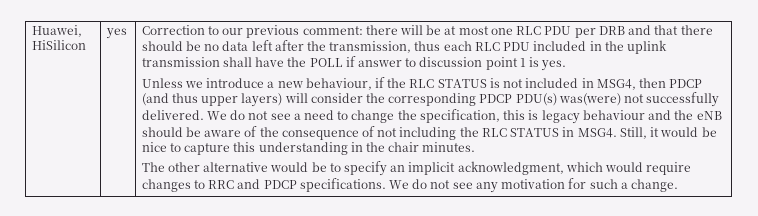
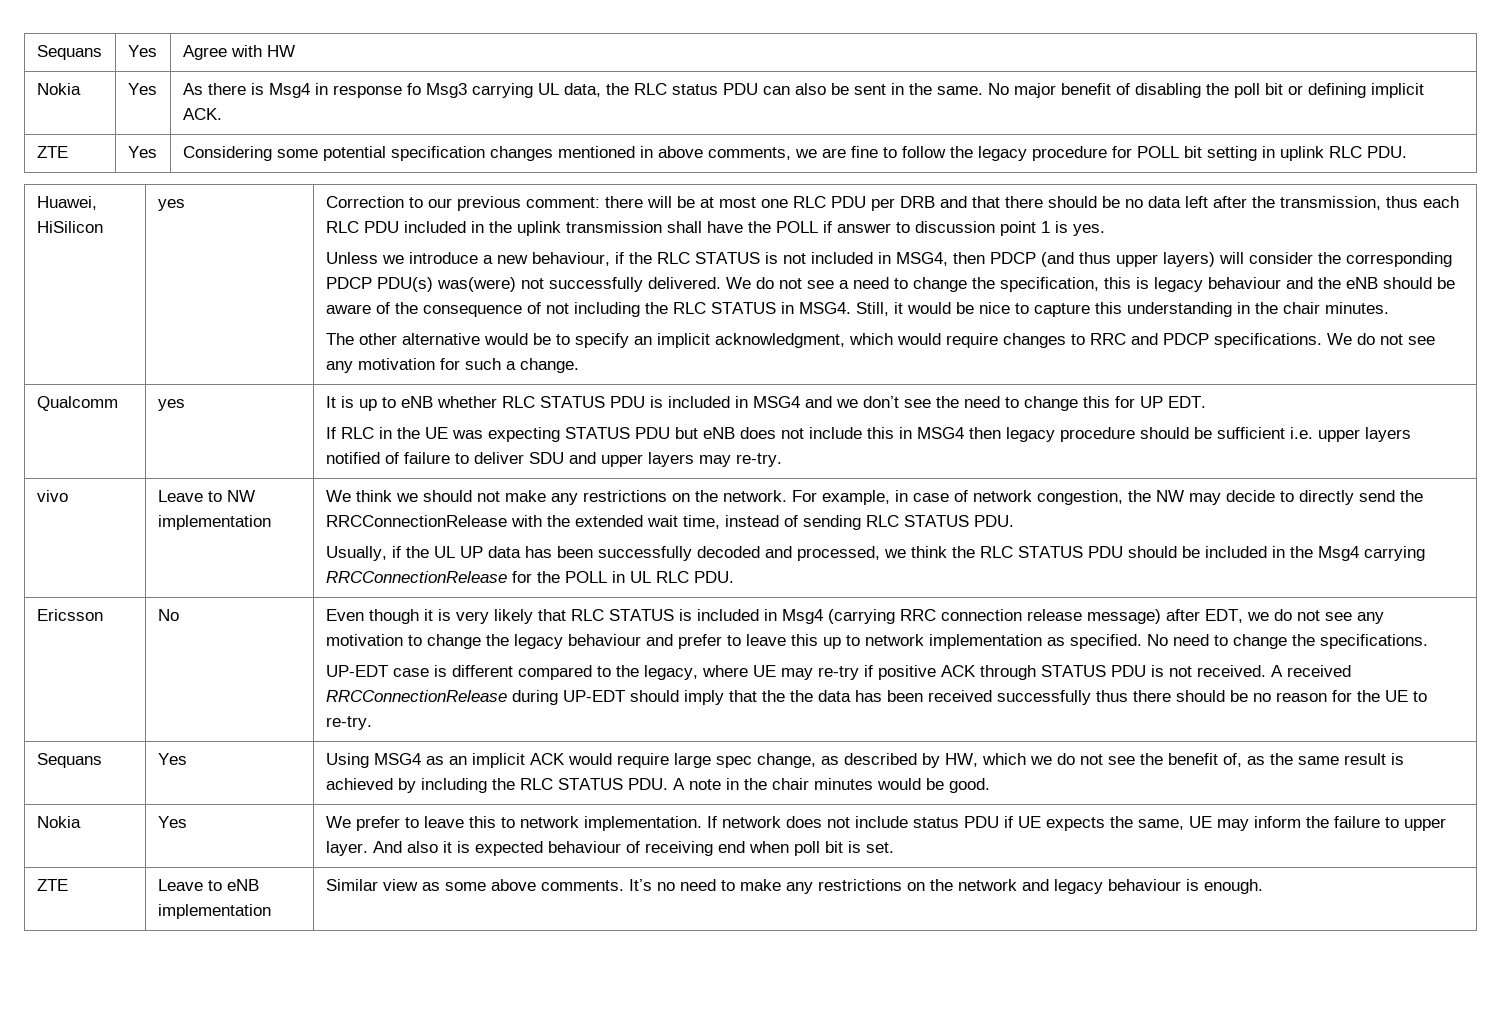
+ Sequans | Yes | Agree with HW
+ Nokia | Yes | As there is Msg4 in response fo Msg3 carrying UL data, the RLC status PDU can also be sent in the same. No major benefit of disabling the poll bit or defining implicit ACK.
+ ZTE | Yes | Considering some potential specification changes mentioned in above comments, we are fine to follow the legacy procedure for POLL bit setting in uplink RLC PDU.
+ Qualcomm | yes | It is up to eNB whether RLC STATUS PDU is included in MSG4 and we don’t see the need to change this for UP EDT.
+ If RLC in the UE was expecting STATUS PDU but eNB does not include this in MSG4 then legacy procedure should be sufficient i.e. upper layers notified of failure to deliver SDU and upper layers may re-try.
+ vivo | Leave to NW implementation | We think we should not make any restrictions on the network. For example, in case of network congestion, the NW may decide to directly send the RRCConnectionRelease with the extended wait time, instead of sending RLC STATUS PDU.
+ Usually, if the UL UP data has been successfully decoded and processed, we think the RLC STATUS PDU should be included in the Msg4 carrying RRCConnectionRelease for the POLL in UL RLC PDU.
+ Ericsson | No | Even though it is very likely that RLC STATUS is included in Msg4 (carrying RRC connection release message) after EDT, we do not see any motivation to change the legacy behaviour and prefer to leave this up to network implementation as specified. No need to change the specifications.
+ UP-EDT case is different compared to the legacy, where UE may re-try if positive ACK through STATUS PDU is not received. A received RRCConnectionRelease during UP-EDT should imply that the the data has been received successfully thus there should be no reason for the UE to re-try.
+ Sequans | Yes | Using MSG4 as an implicit ACK would require large spec change, as described by HW, which we do not see the benefit of, as the same result is achieved by including the RLC STATUS PDU. A note in the chair minutes would be good.
+ Nokia | Yes | We prefer to leave this to network implementation. If network does not include status PDU if UE expects the same, UE may inform the failure to upper layer. And also it is expected behaviour of receiving end when poll bit is set.
+ ZTE | Leave to eNB implementation | Similar view as some above comments. It’s no need to make any restrictions on the network and legacy behaviour is enough.

